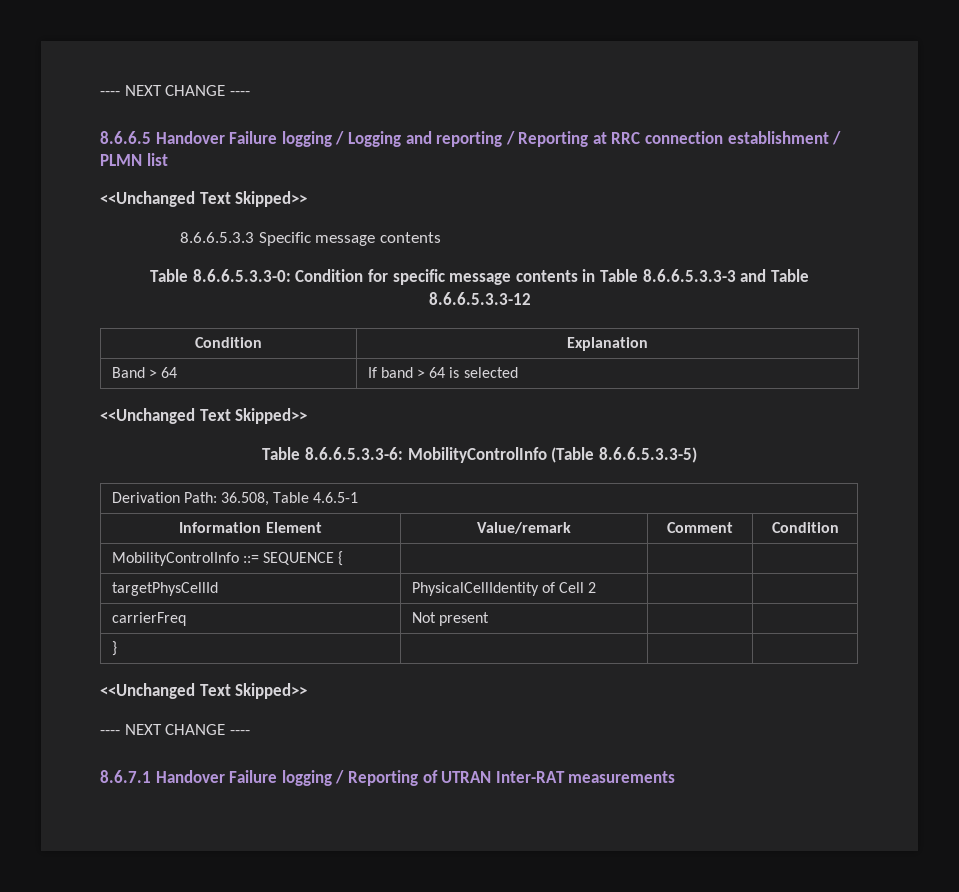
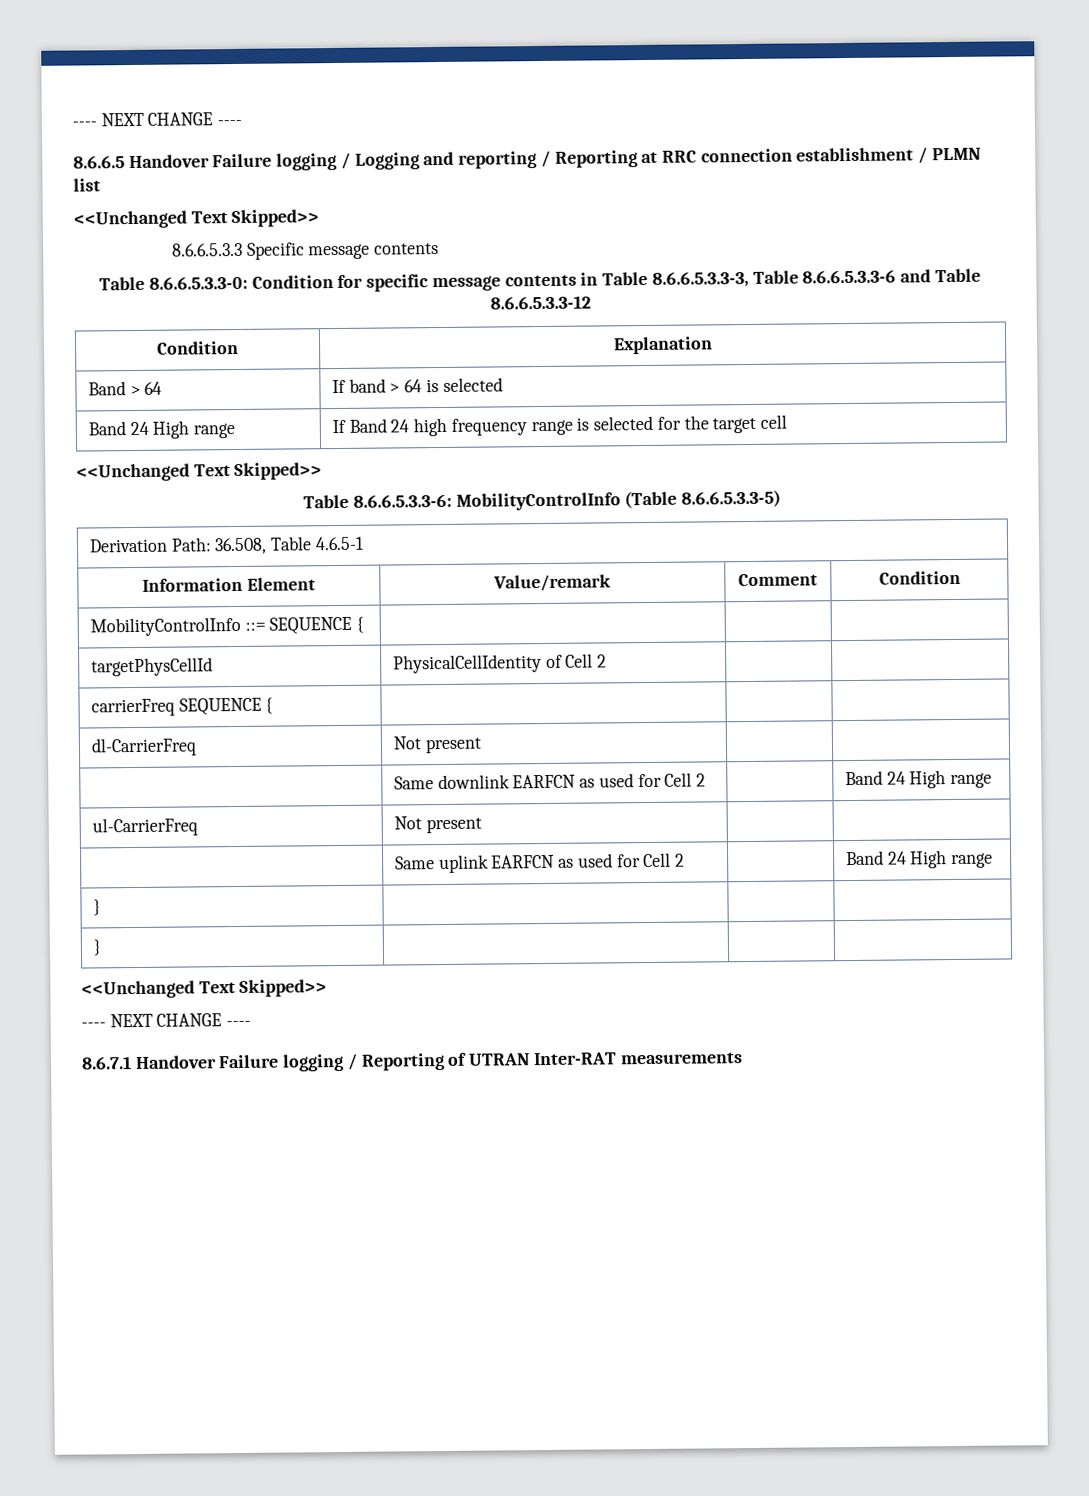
- Table 8.6.6.5.3.3-0: Condition for specific message contents in Table 8.6.6.5.3.3-3 and Table 8.6.6.5.3.3-12
+ Table 8.6.6.5.3.3-0: Condition for specific message contents in Table 8.6.6.5.3.3-3, Table 8.6.6.5.3.3-6 and Table 8.6.6.5.3.3-12
+ Band 24 High range | If Band 24 high frequency range is selected for the target cell
- carrierFreq | Not present | |
+ carrierFreq SEQUENCE { | | |
+ dl-CarrierFreq | Not present | |
+ | Same downlink EARFCN as used for Cell 2 | | Band 24 High range
+ ul-CarrierFreq | Not present | |
+ | Same uplink EARFCN as used for Cell 2 | | Band 24 High range
+ } | | |

